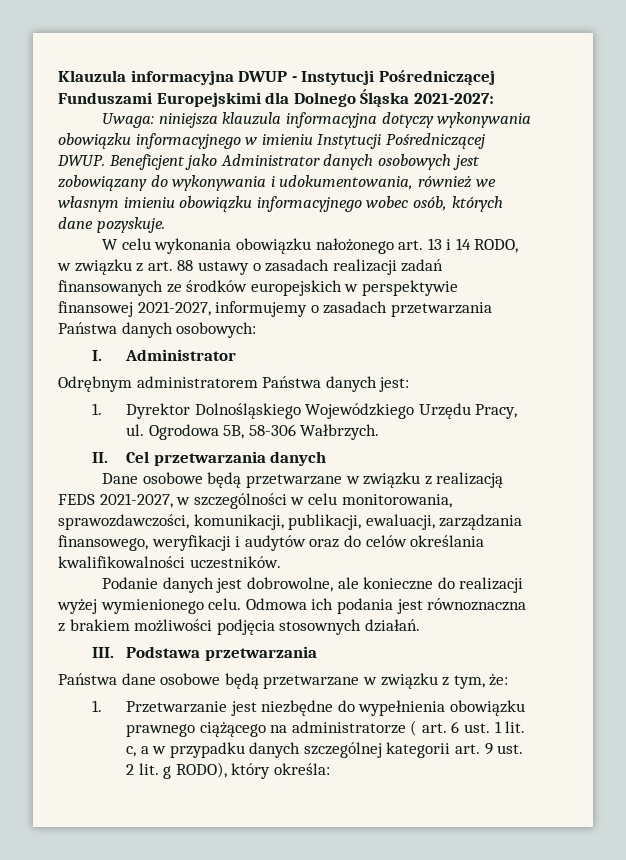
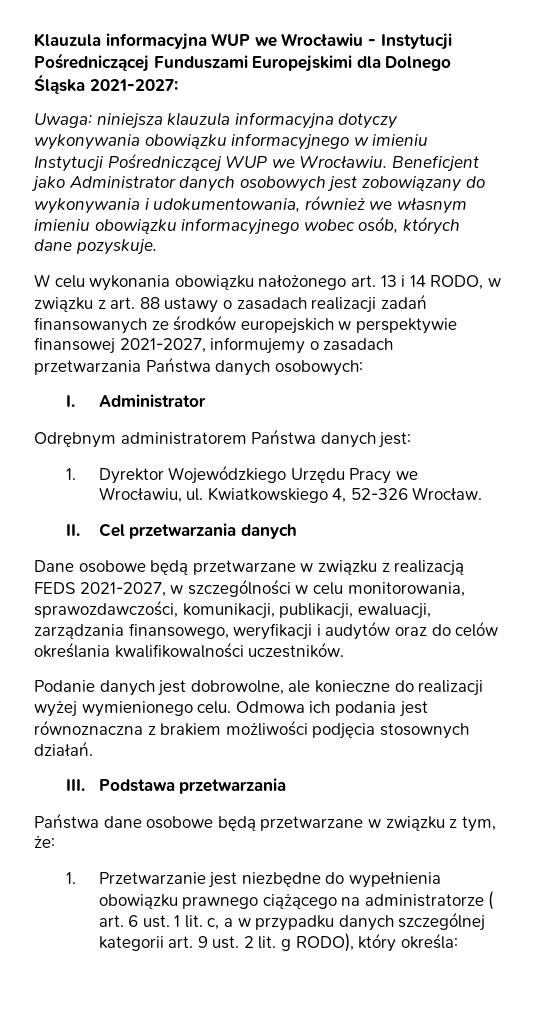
- Klauzula informacyjna DWUP - Instytucji Pośredniczącej Funduszami Europejskimi dla Dolnego Śląska 2021-2027:
+ Klauzula informacyjna WUP we Wrocławiu - Instytucji Pośredniczącej Funduszami Europejskimi dla Dolnego Śląska 2021-2027:
- Uwaga: niniejsza klauzula informacyjna dotyczy wykonywania obowiązku informacyjnego w imieniu Instytucji Pośredniczącej DWUP.
+ Uwaga: niniejsza klauzula informacyjna dotyczy wykonywania obowiązku informacyjnego w imieniu Instytucji Pośredniczącej WUP we Wrocławiu.
- 1. Dyrektor Dolnośląskiego Wojewódzkiego Urzędu Pracy, ul. Ogrodowa 5B, 58-306 Wałbrzych.
+ 1. Dyrektor Wojewódzkiego Urzędu Pracy we Wrocławiu, ul. Kwiatkowskiego 4, 52-326 Wrocław.

